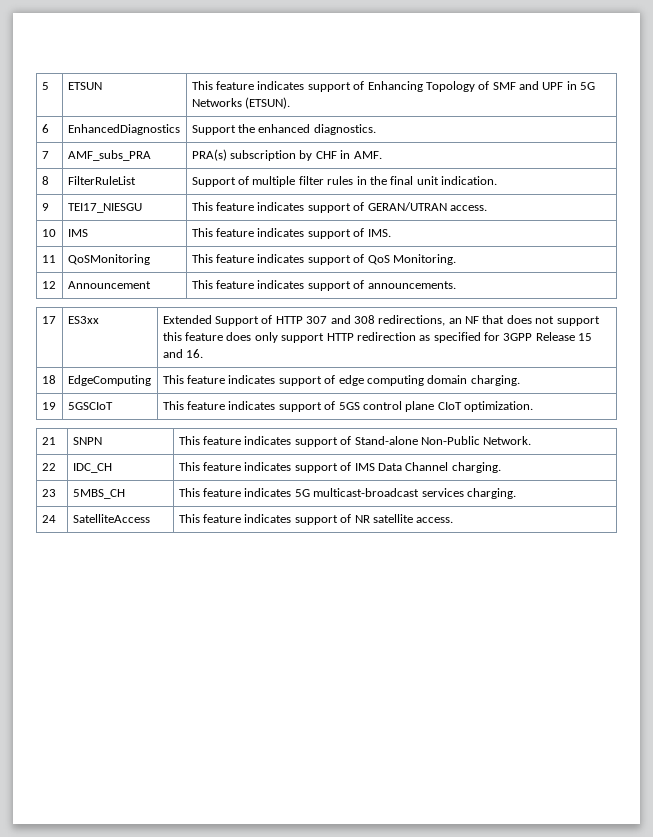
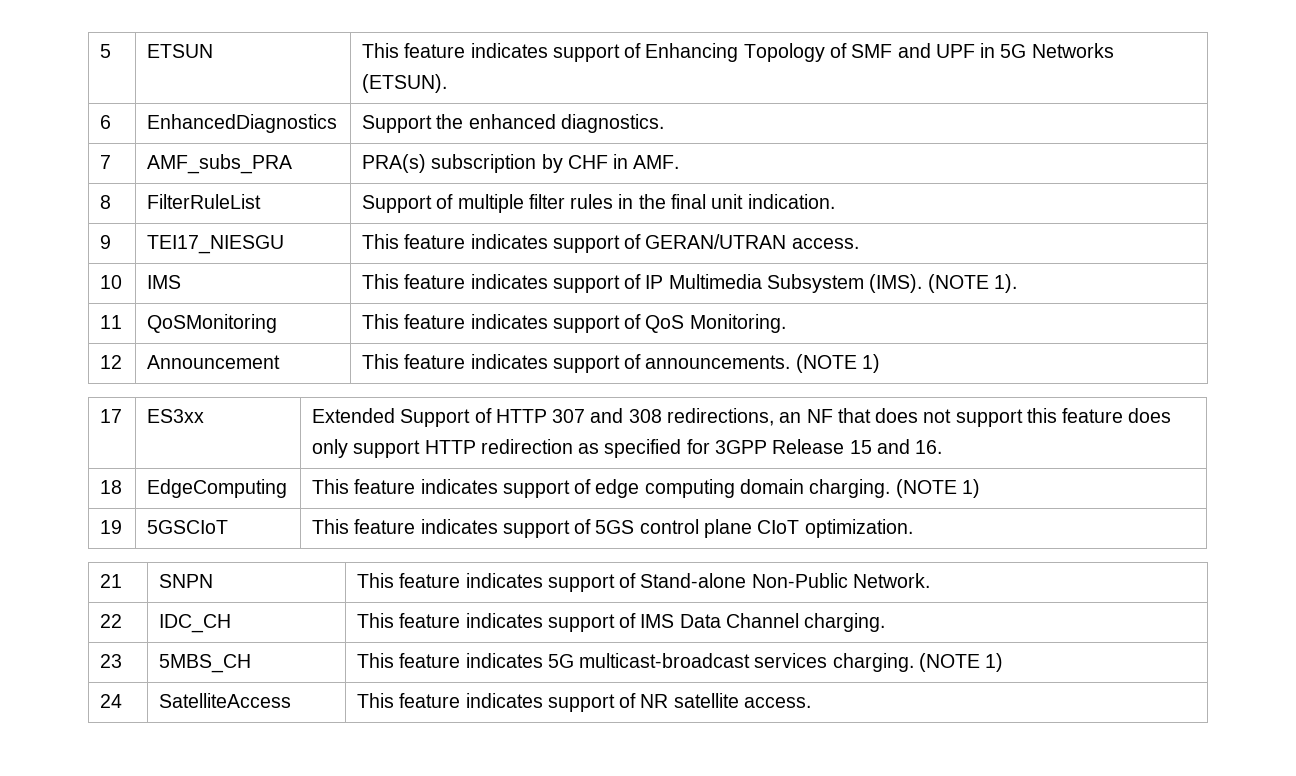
- 10 | IMS | This feature indicates support of IMS.
+ 10 | IMS | This feature indicates support of IP Multimedia Subsystem (IMS). (NOTE 1).
- 12 | Announcement | This feature indicates support of announcements.
+ 12 | Announcement | This feature indicates support of announcements. (NOTE 1)
- 18 | EdgeComputing | This feature indicates support of edge computing domain charging.
+ 18 | EdgeComputing | This feature indicates support of edge computing domain charging. (NOTE 1)
- 23 | 5MBS_CH | This feature indicates 5G multicast-broadcast services charging.
+ 23 | 5MBS_CH | This feature indicates 5G multicast-broadcast services charging. (NOTE 1)

